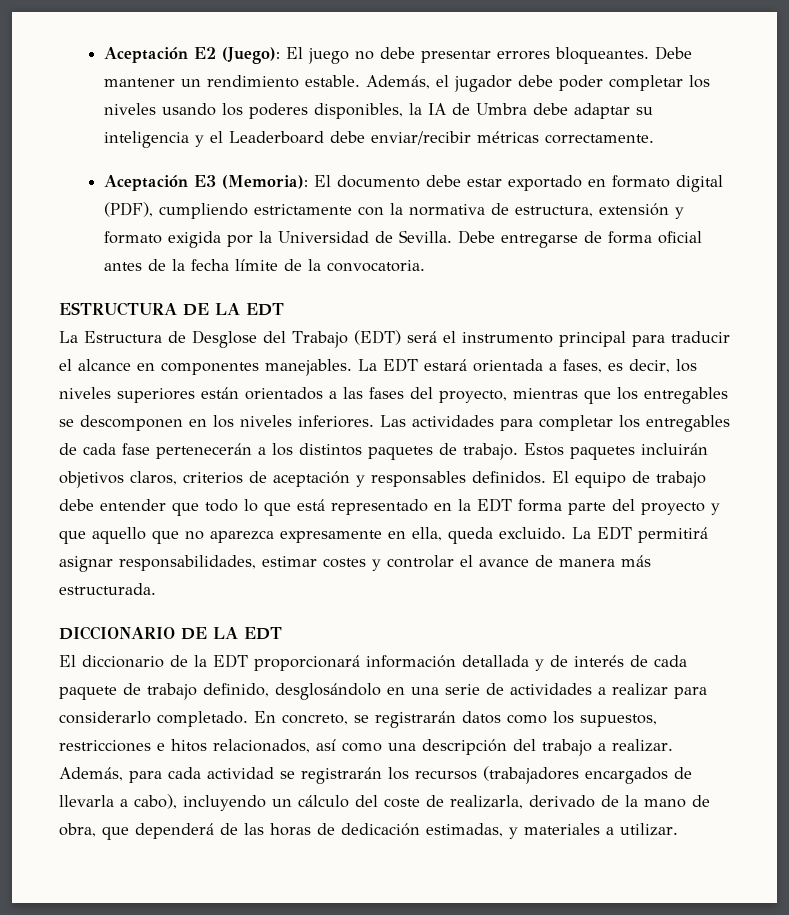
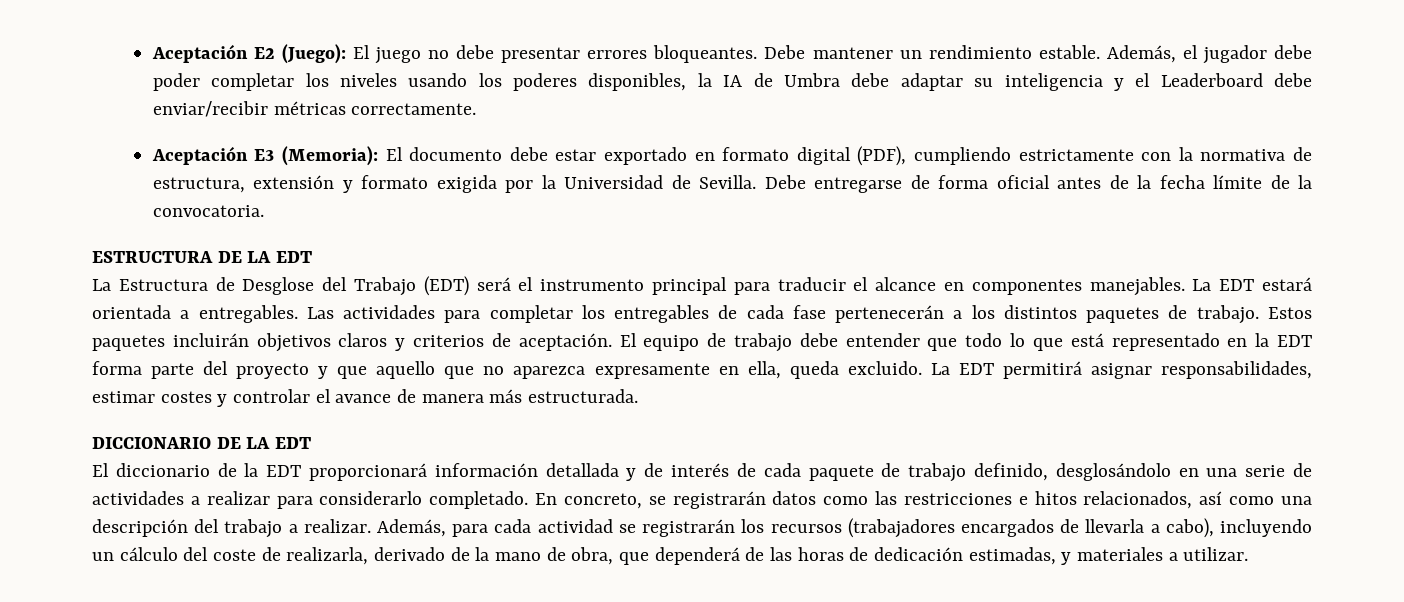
- La EDT estará orientada a fases, es decir, los niveles superiores están orientados a las fases del proyecto, mientras que los entregables se descomponen en los niveles inferiores.
+ La EDT estará orientada a entregables.
- Estos paquetes incluirán objetivos claros, criterios de aceptación y responsables definidos.
+ Estos paquetes incluirán objetivos claros y criterios de aceptación.
- En concreto, se registrarán datos como los supuestos, restricciones e hitos relacionados, así como una descripción del trabajo a realizar.
+ En concreto, se registrarán datos como las restricciones e hitos relacionados, así como una descripción del trabajo a realizar.

